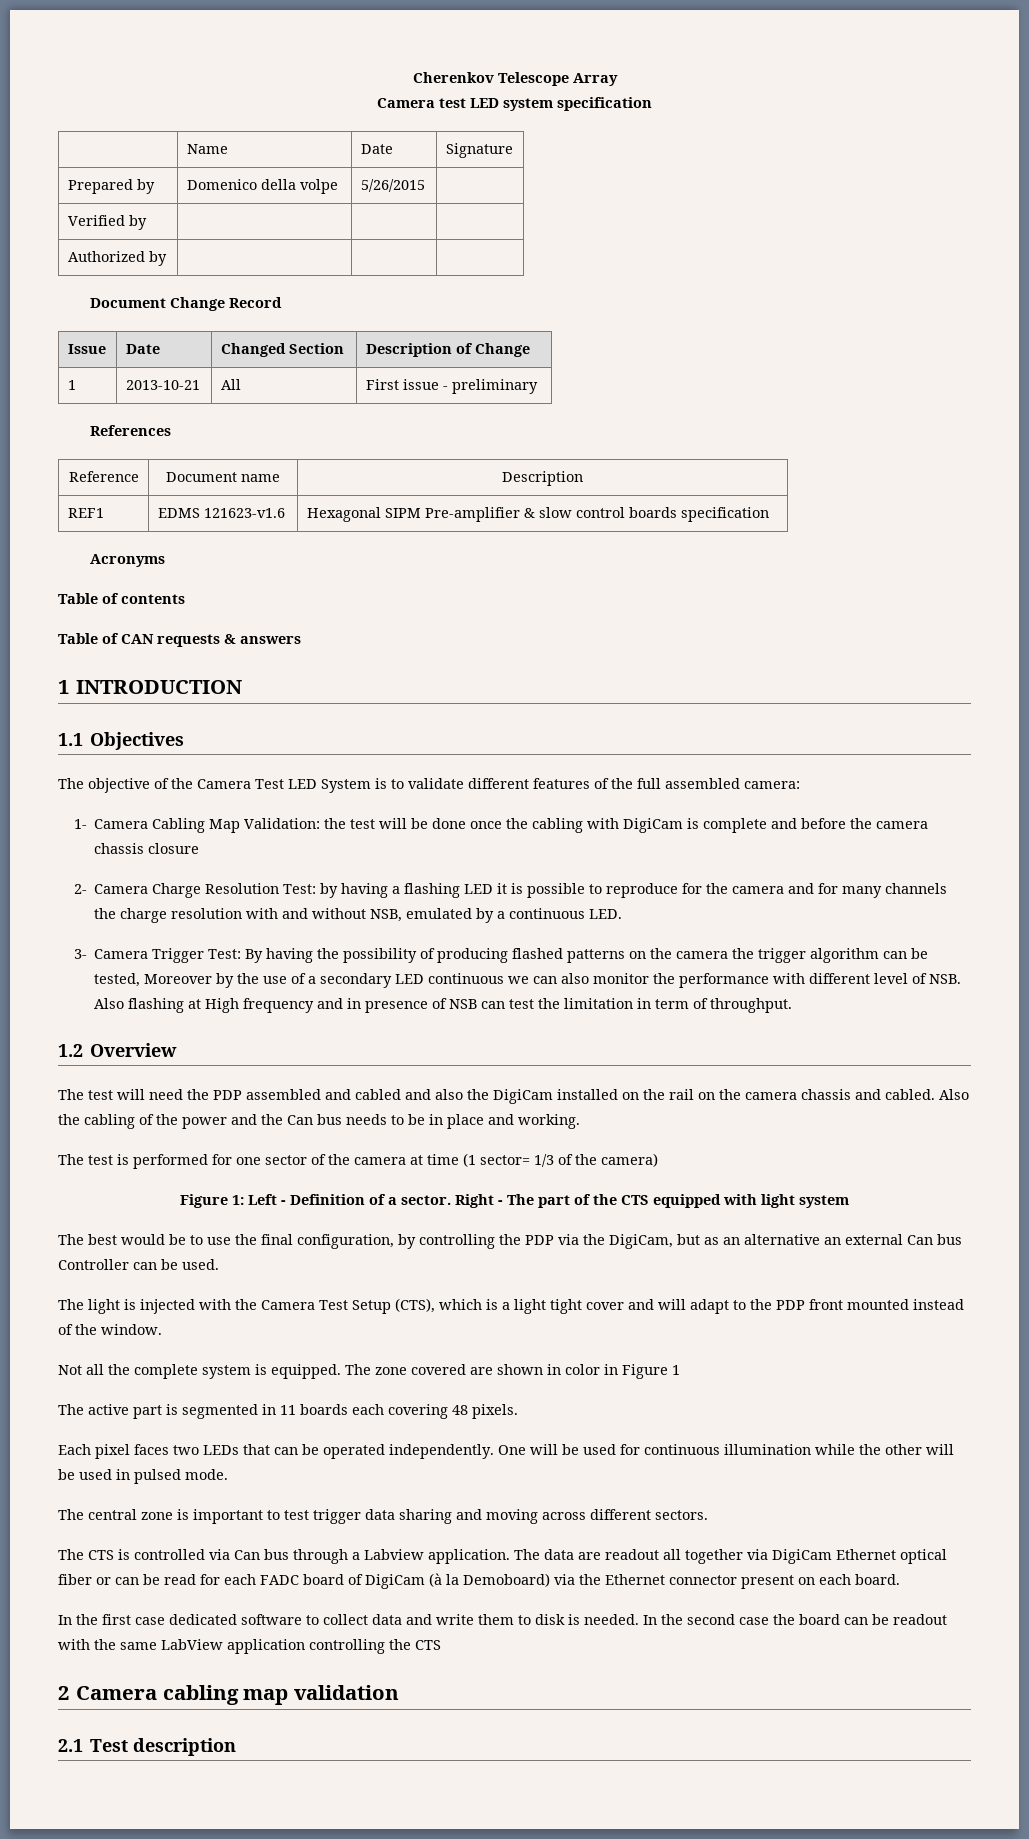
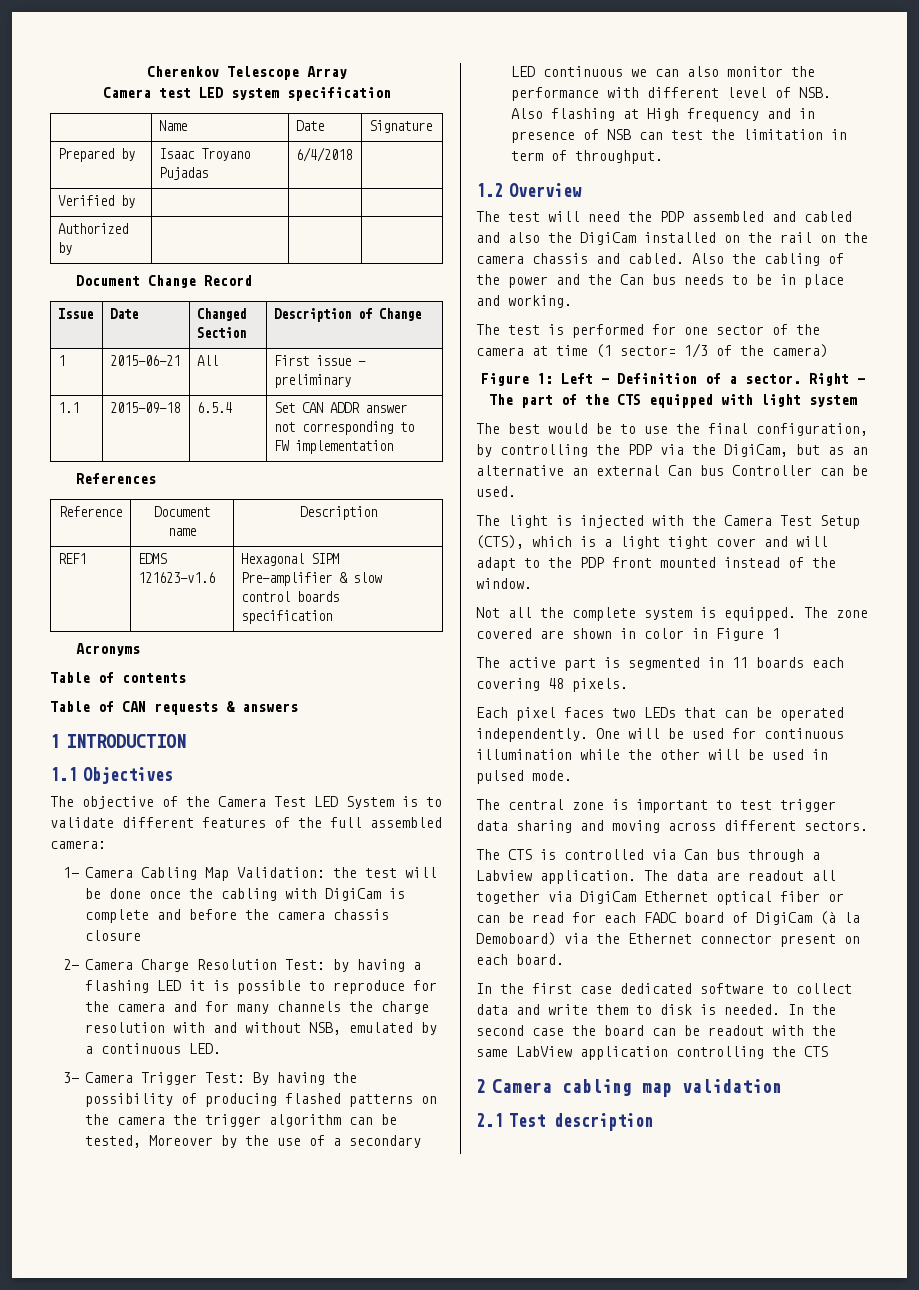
- Prepared by | Domenico della volpe | 5/26/2015 |
+ Prepared by | Isaac Troyano Pujadas | 6/4/2018 |
- 1 | 2013-10-21 | All | First issue - preliminary
+ 1 | 2015-06-21 | All | First issue - preliminary
+ 1.1 | 2015-09-18 | 6.5.4 | Set CAN ADDR answer not corresponding to FW implementation

